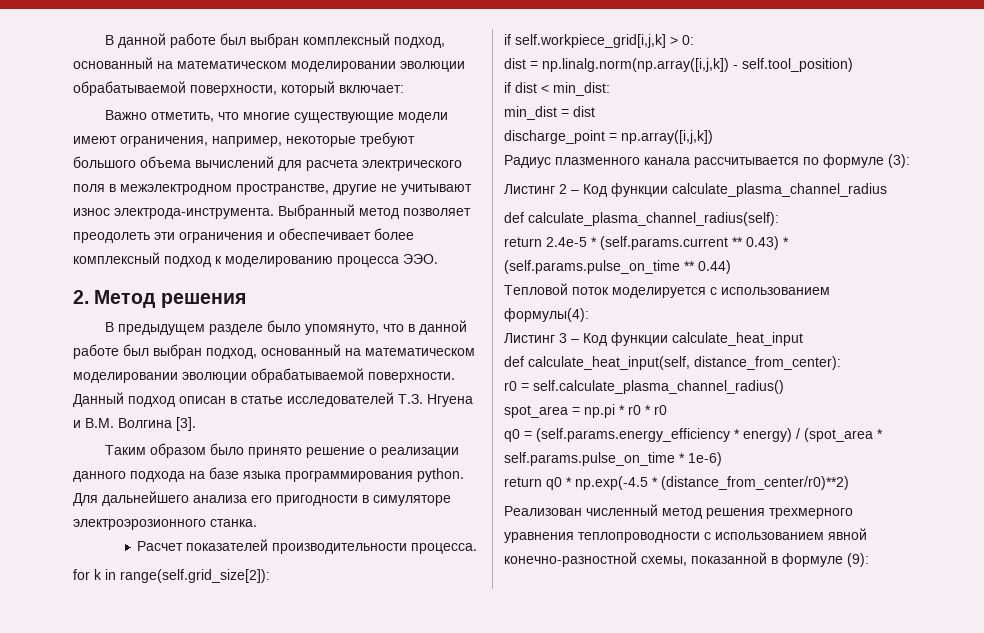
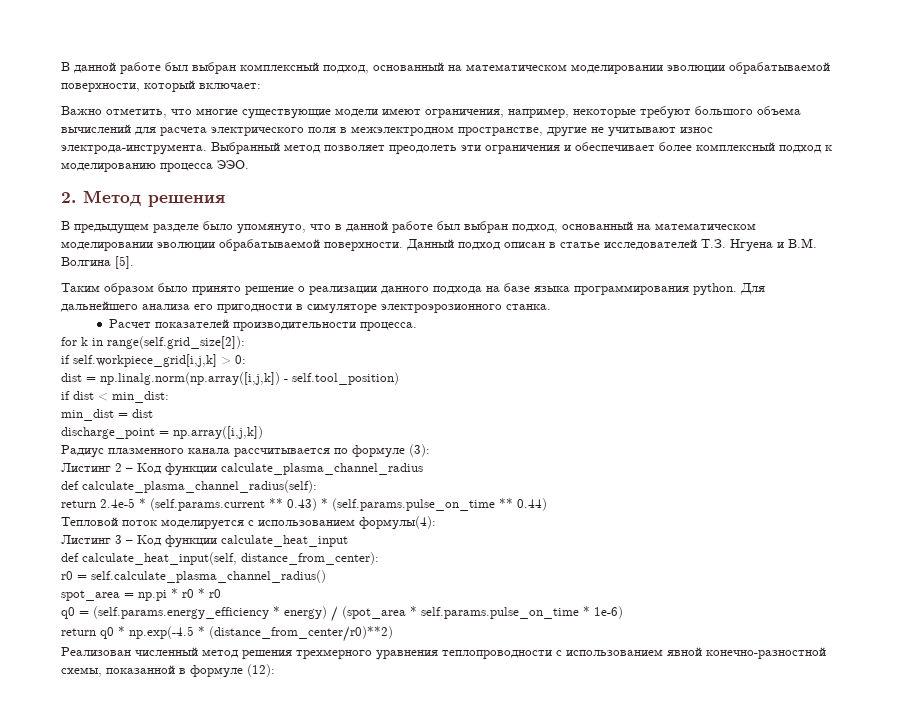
- Данный подход описан в статье исследователей Т.З. Нгуена и В.М. Волгина [3].
+ Данный подход описан в статье исследователей Т.З. Нгуена и В.М. Волгина [5].
- Реализован численный метод решения трехмерного уравнения теплопроводности с использованием явной конечно-разностной схемы, показанной в формуле (9):
+ Реализован численный метод решения трехмерного уравнения теплопроводности с использованием явной конечно-разностной схемы, показанной в формуле (12):

